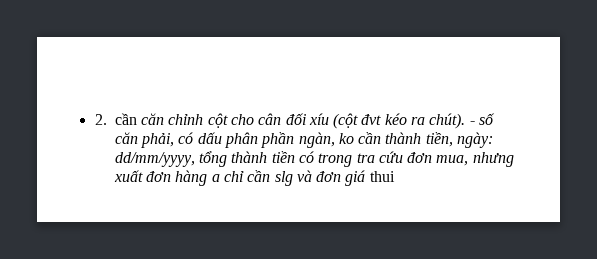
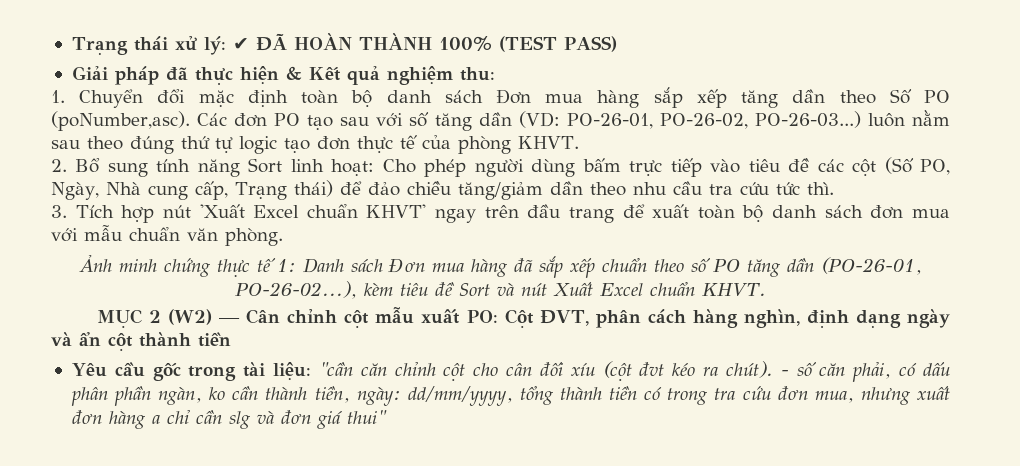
- 2. cần căn chỉnh cột cho cân đối xíu (cột đvt kéo ra chút).
+ Trạng thái xử lý: ✔ ĐÃ HOÀN THÀNH 100% (TEST PASS)
+ Giải pháp đã thực hiện & Kết quả nghiệm thu:
+ 1. Chuyển đổi mặc định toàn bộ danh sách Đơn mua hàng sắp xếp tăng dần theo Số PO (poNumber,asc). Các đơn PO tạo sau với số tăng dần (VD: PO-26-01, PO-26-02, PO-26-03...) luôn nằm sau theo đúng thứ tự logic tạo đơn thực tế của phòng KHVT.
+ 2. Bổ sung tính năng Sort linh hoạt: Cho phép người dùng bấm trực tiếp vào tiêu đề các cột (Số PO, Ngày, Nhà cung cấp, Trạng thái) để đảo chiều tăng/giảm dần theo nhu cầu tra cứu tức thì.
+ 3. Tích hợp nút 'Xuất Excel chuẩn KHVT' ngay trên đầu trang để xuất toàn bộ danh sách đơn mua với mẫu chuẩn văn phòng.
+ Ảnh minh chứng thực tế 1: Danh sách Đơn mua hàng đã sắp xếp chuẩn theo số PO tăng dần (PO-26-01, PO-26-02...), kèm tiêu đề Sort và nút Xuất Excel chuẩn KHVT.
+ MỤC 2 (W2) — Cân chỉnh cột mẫu xuất PO: Cột ĐVT, phân cách hàng nghìn, định dạng ngày và ẩn cột thành tiền
+ Yêu cầu gốc trong tài liệu: "cần căn chỉnh cột cho cân đối xíu (cột đvt kéo ra chút).
- - số căn phải, có dấu phân phần ngàn, ko cần thành tiền, ngày: dd/mm/yyyy, tổng thành tiền có trong tra cứu đơn mua, nhưng xuất đơn hàng a chỉ cần slg và đơn giá thui
+ - số căn phải, có dấu phân phần ngàn, ko cần thành tiền, ngày: dd/mm/yyyy, tổng thành tiền có trong tra cứu đơn mua, nhưng xuất đơn hàng a chỉ cần slg và đơn giá thui"

